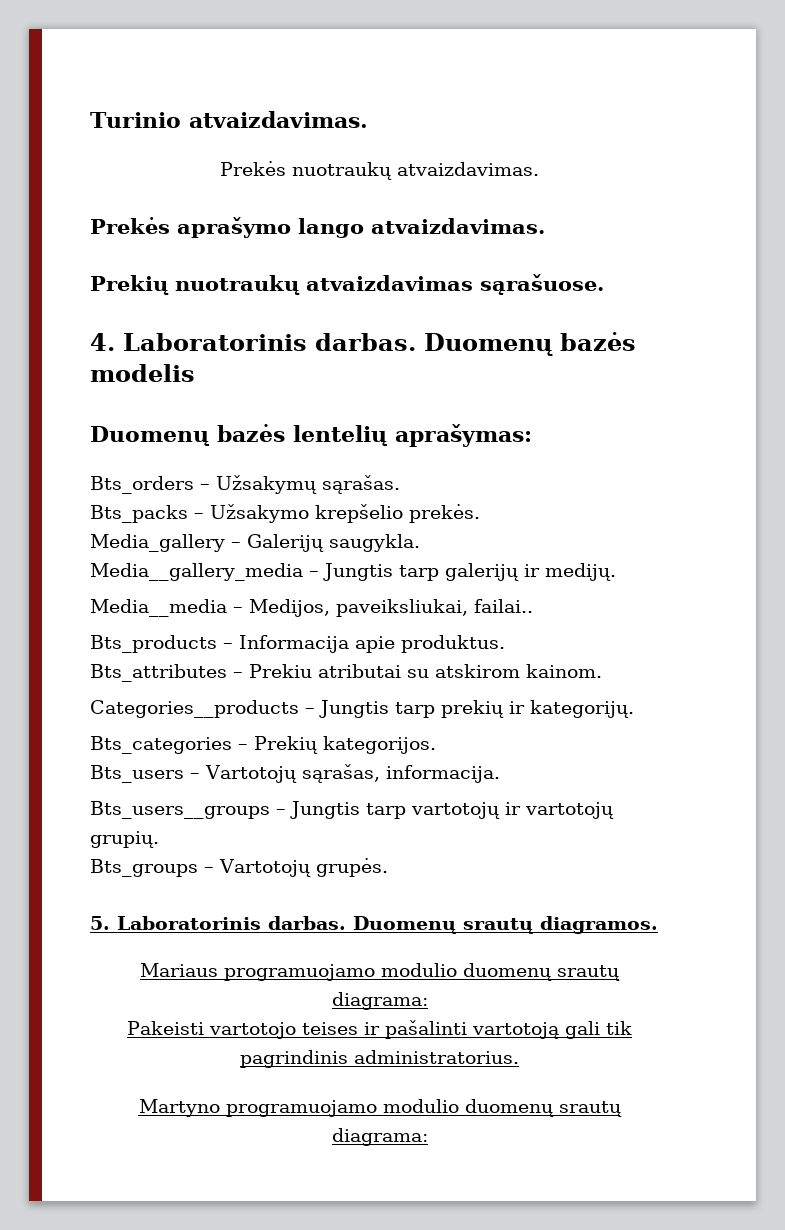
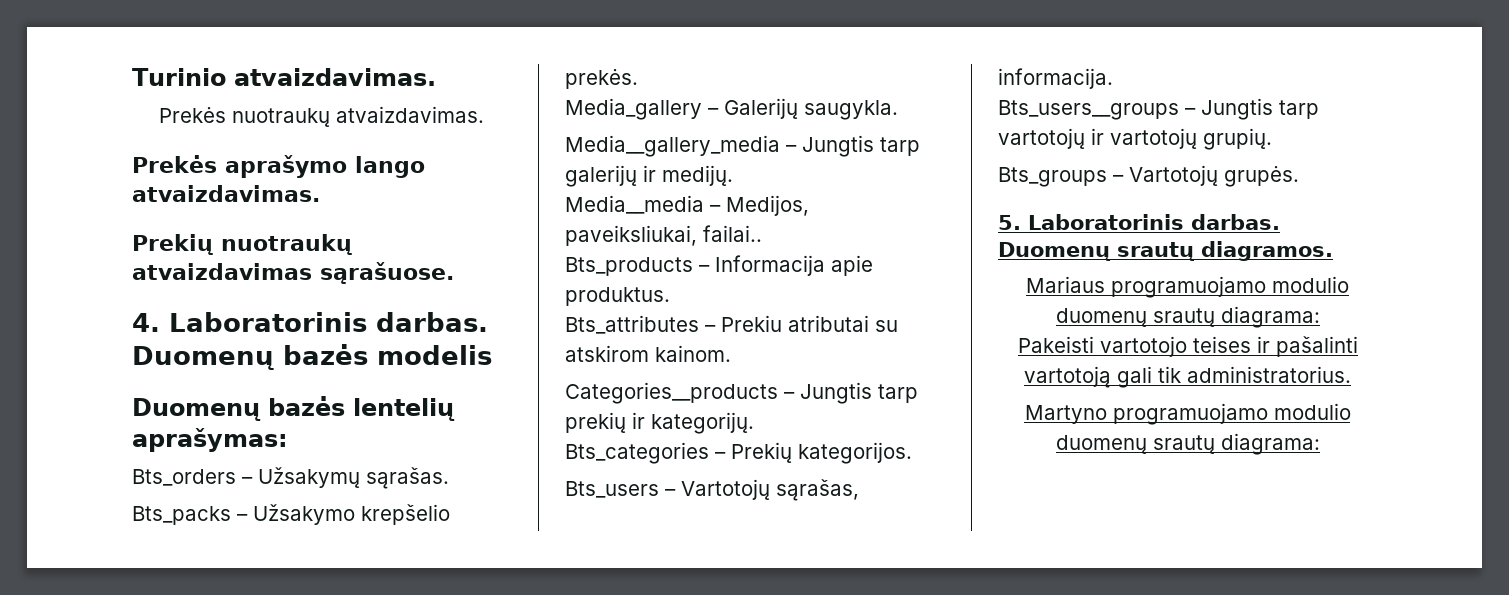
- Pakeisti vartotojo teises ir pašalinti vartotoją gali tik pagrindinis administratorius.
+ Pakeisti vartotojo teises ir pašalinti vartotoją gali tik administratorius.

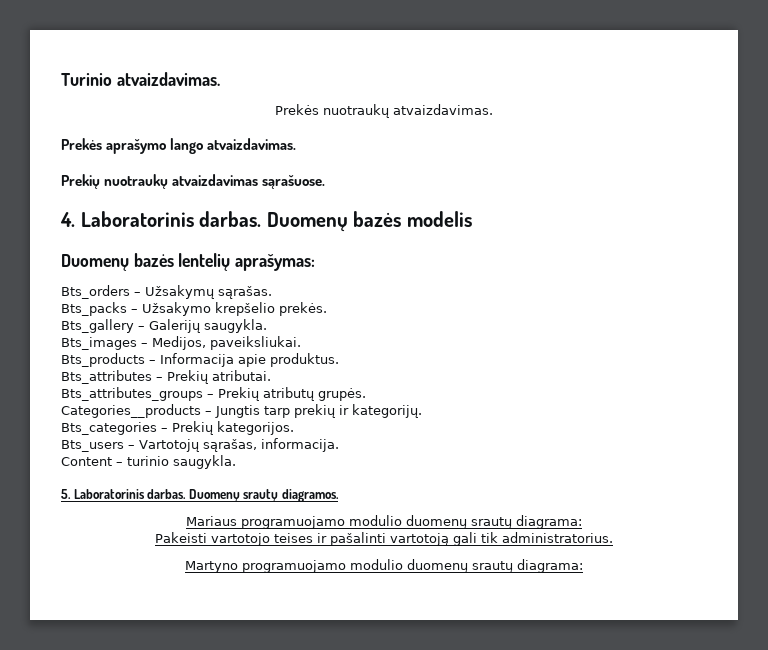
- Media_gallery – Galerijų saugykla.
+ Bts_gallery – Galerijų saugykla.
- Media__gallery_media – Jungtis tarp galerijų ir medijų.
- Media__media – Medijos, paveiksliukai, failai..
+ Bts_images – Medijos, paveiksliukai.
- Bts_attributes – Prekiu atributai su atskirom kainom.
+ Bts_attributes – Prekių atributai.
+ Bts_attributes_groups – Prekių atributų grupės.
- Bts_users__groups – Jungtis tarp vartotojų ir vartotojų grupių.
- Bts_groups – Vartotojų grupės.
+ Content – turinio saugykla.

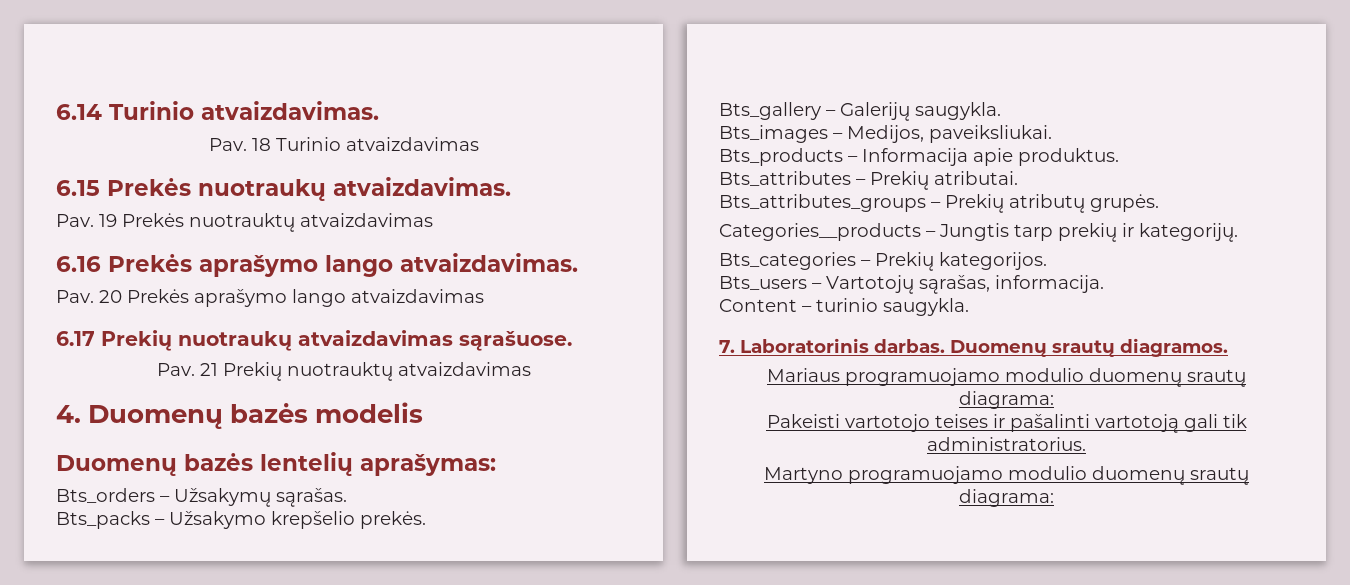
- Turinio atvaizdavimas.
+ 6.14 Turinio atvaizdavimas.
- Prekės nuotraukų atvaizdavimas.
- Prekės aprašymo lango atvaizdavimas.
- Prekių nuotraukų atvaizdavimas sąrašuose.
+ Pav. 18 Turinio atvaizdavimas
+ 6.15 Prekės nuotraukų atvaizdavimas.
+ Pav. 19 Prekės nuotrauktų atvaizdavimas
+ 6.16 Prekės aprašymo lango atvaizdavimas.
+ Pav. 20 Prekės aprašymo lango atvaizdavimas
+ 6.17 Prekių nuotraukų atvaizdavimas sąrašuose.
+ Pav. 21 Prekių nuotrauktų atvaizdavimas
- 4. Laboratorinis darbas. Duomenų bazės modelis
+ 4. Duomenų bazės modelis
- 5. Laboratorinis darbas.
+ 7. Laboratorinis darbas.

